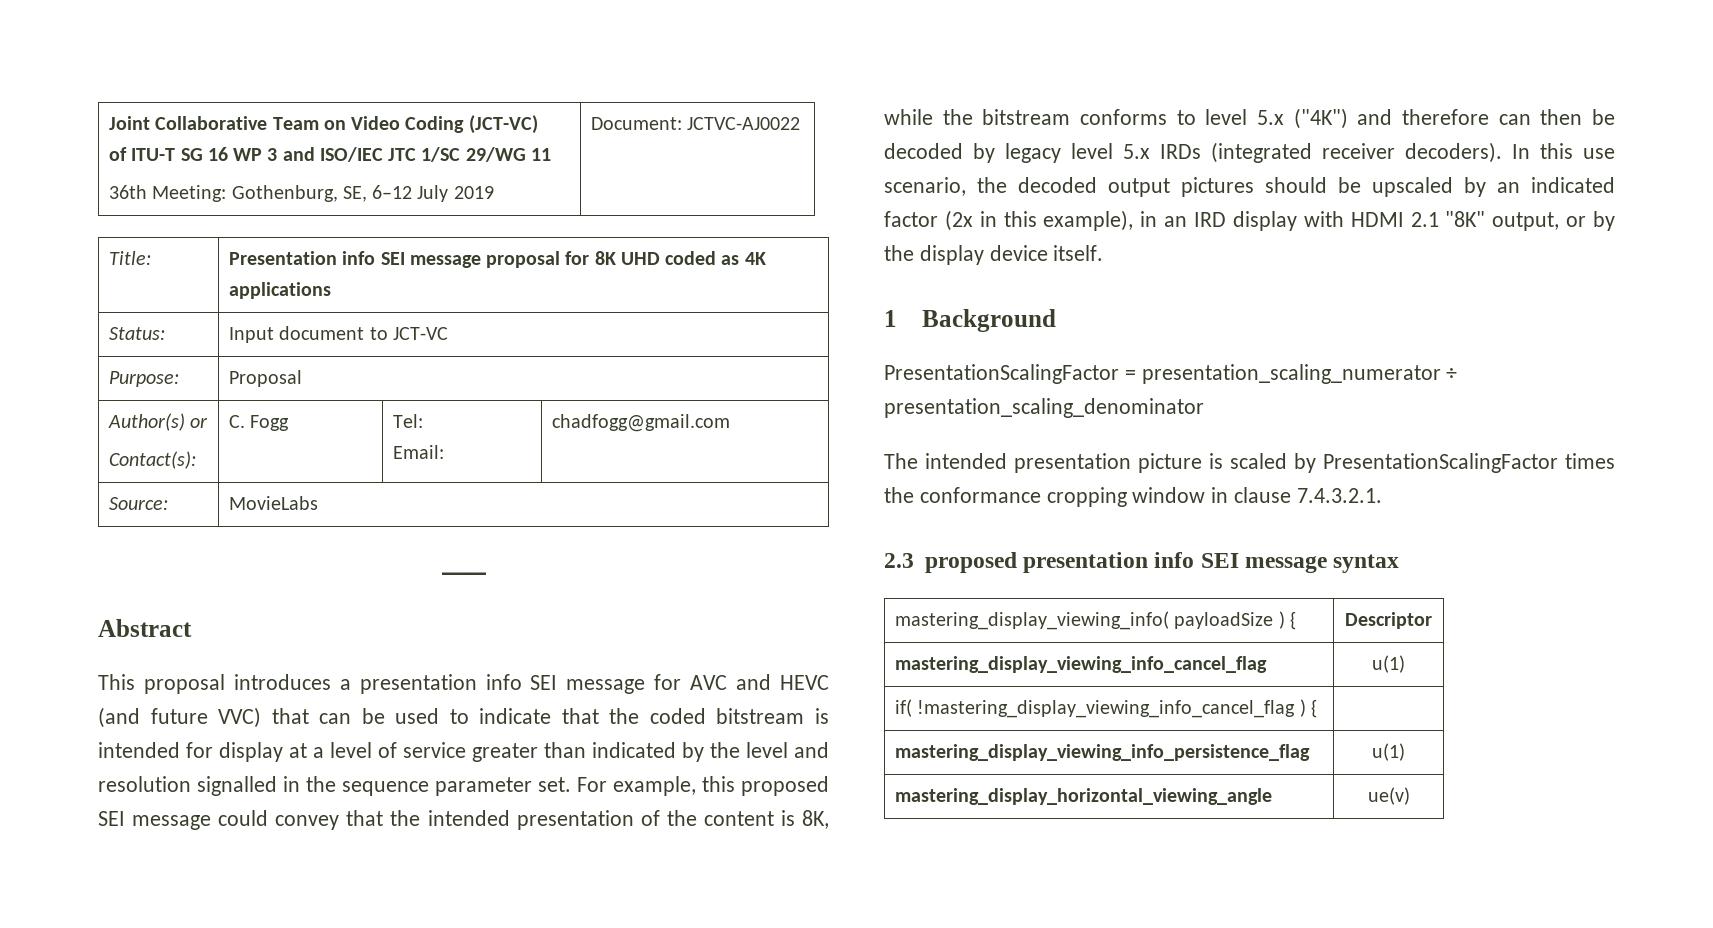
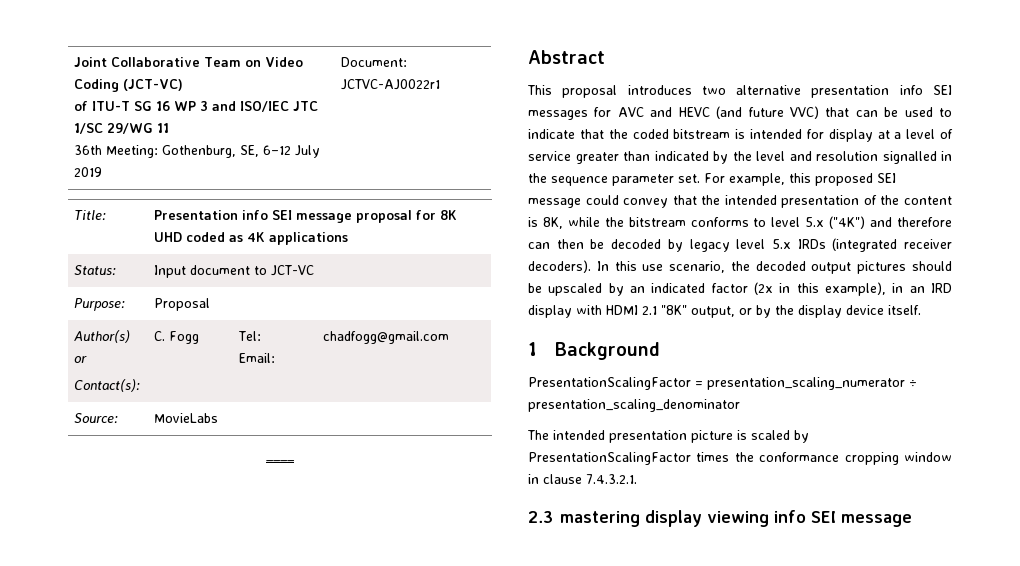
  Joint Collaborative Team on Video Coding (JCT-VC)
  of ITU-T SG 16 WP 3 and ISO/IEC JTC 1/SC 29/WG 11
- 36th Meeting: Gothenburg, SE, 6–12 July 2019 | Document: JCTVC-AJ0022
+ 36th Meeting: Gothenburg, SE, 6–12 July 2019 | Document: JCTVC-AJ0022r1
- This proposal introduces a presentation info SEI message for AVC and HEVC (and future VVC) that can be used to indicate that the coded bitstream is intended for display at a level of service greater than indicated by the level and resolution signalled in the sequence parameter set.
+ This proposal introduces two alternative presentation info SEI messages for AVC and HEVC (and future VVC) that can be used to indicate that the coded bitstream is intended for display at a level of service greater than indicated by the level and resolution signalled in the sequence parameter set.
- 2.3 proposed presentation info SEI message syntax
- mastering_display_viewing_info( payloadSize ) { | Descriptor
- mastering_display_viewing_info_cancel_flag | u(1)
- if( !mastering_display_viewing_info_cancel_flag ) { |
- mastering_display_viewing_info_persistence_flag | u(1)
- mastering_display_horizontal_viewing_angle | ue(v)
+ 2.3 mastering display viewing info SEI message

